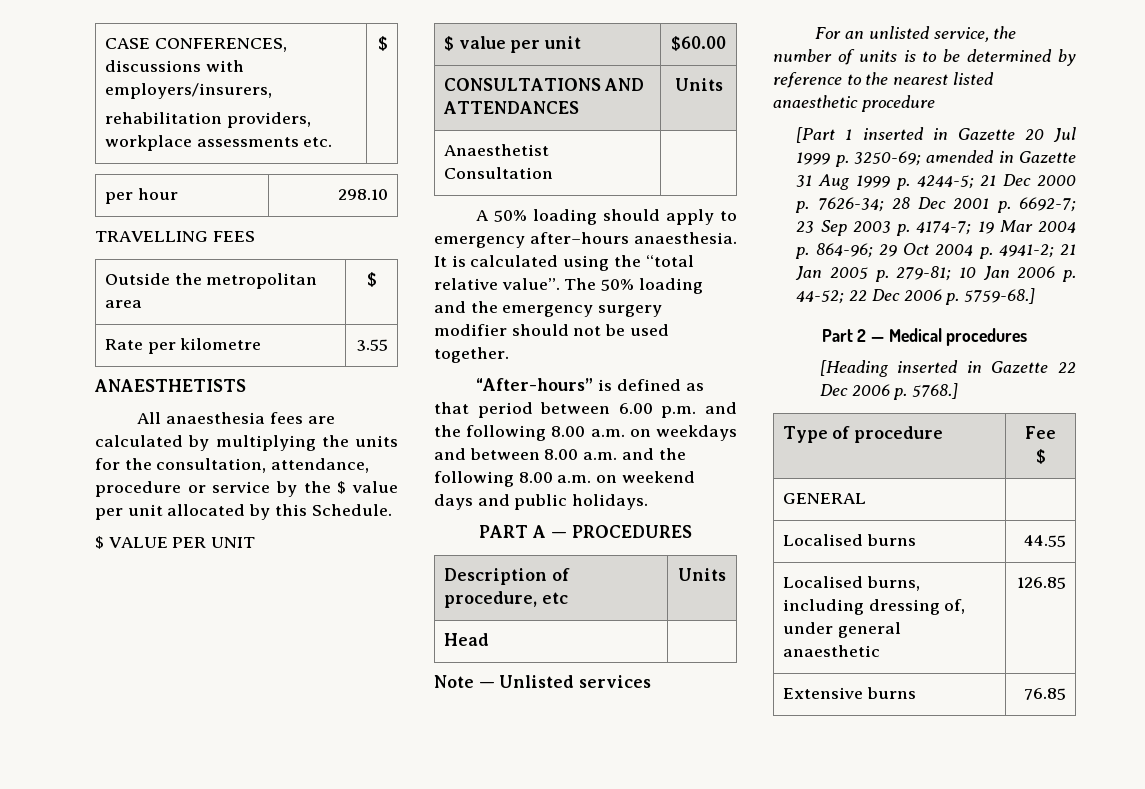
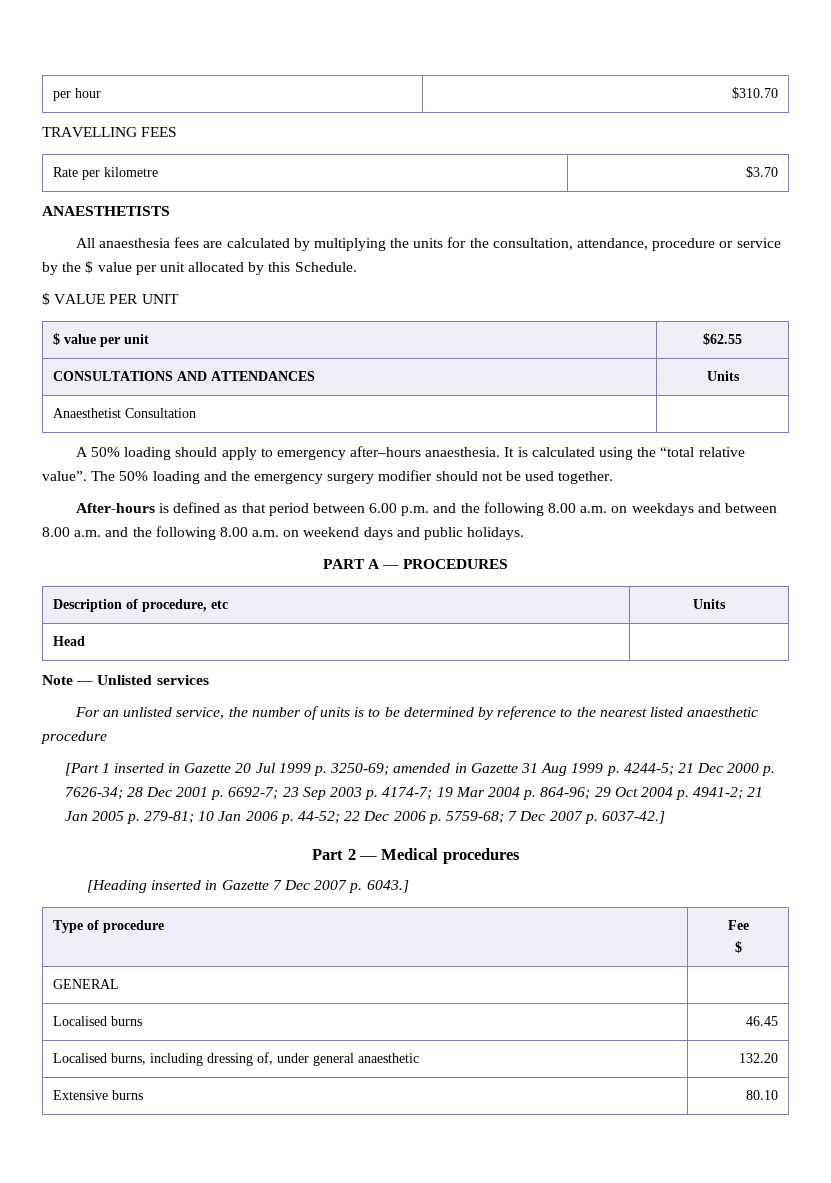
- CASE CONFERENCES, discussions with employers/insurers,
- rehabilitation providers, workplace assessments etc. | $
- per hour | 298.10
+ per hour | $310.70
- Outside the metropolitan area | $
- Rate per kilometre | 3.55
+ Rate per kilometre | $3.70
- $ value per unit | $60.00
+ $ value per unit | $62.55
- “After-hours” is defined as that period between 6.00 p.m. and the following 8.00 a.m. on weekdays and between 8.00 a.m. and the following 8.00 a.m. on weekend days and public holidays.
+ After-hours is defined as that period between 6.00 p.m. and the following 8.00 a.m. on weekdays and between 8.00 a.m. and the following 8.00 a.m. on weekend days and public holidays.
- [Part 1 inserted in Gazette 20 Jul 1999 p. 3250-69; amended in Gazette 31 Aug 1999 p. 4244-5; 21 Dec 2000 p. 7626-34; 28 Dec 2001 p. 6692-7; 23 Sep 2003 p. 4174-7; 19 Mar 2004 p. 864-96; 29 Oct 2004 p. 4941-2; 21 Jan 2005 p. 279-81; 10 Jan 2006 p. 44-52; 22 Dec 2006 p. 5759-68.]
+ [Part 1 inserted in Gazette 20 Jul 1999 p. 3250-69; amended in Gazette 31 Aug 1999 p. 4244-5; 21 Dec 2000 p. 7626-34; 28 Dec 2001 p. 6692-7; 23 Sep 2003 p. 4174-7; 19 Mar 2004 p. 864-96; 29 Oct 2004 p. 4941-2; 21 Jan 2005 p. 279-81; 10 Jan 2006 p. 44-52; 22 Dec 2006 p. 5759-68; 7 Dec 2007 p. 6037-42.]
- [Heading inserted in Gazette 22 Dec 2006 p. 5768.]
+ [Heading inserted in Gazette 7 Dec 2007 p. 6043.]
- Localised burns | 44.55
+ Localised burns | 46.45
- Localised burns, including dressing of, under general anaesthetic | 126.85
+ Localised burns, including dressing of, under general anaesthetic | 132.20
- Extensive burns | 76.85
+ Extensive burns | 80.10

